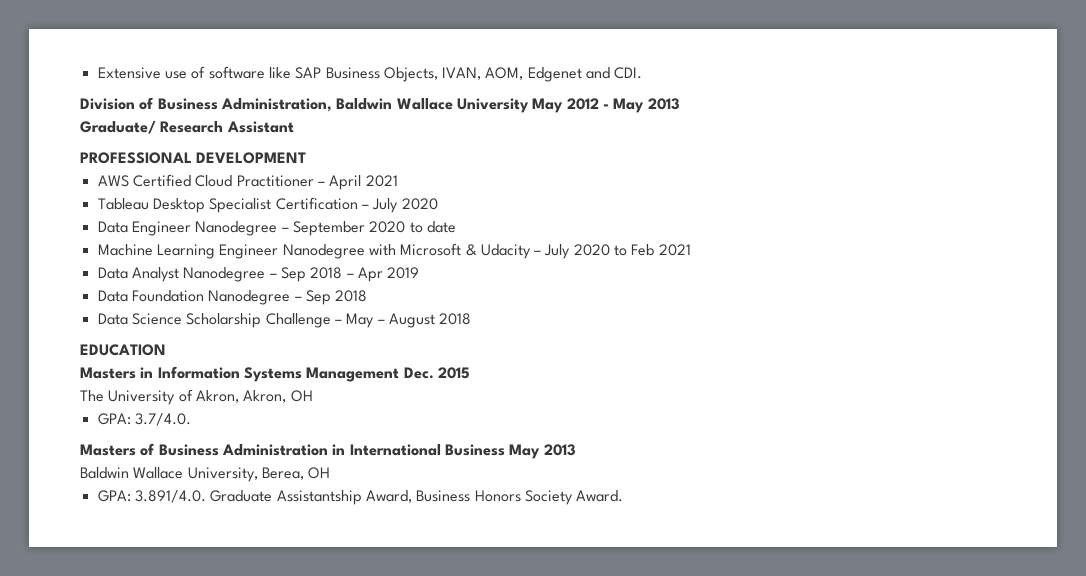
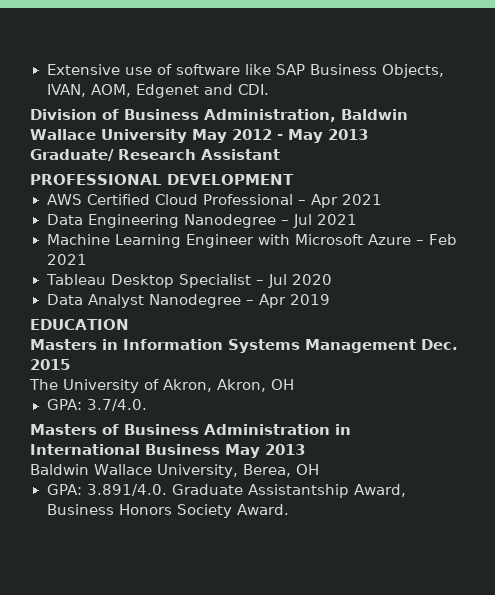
- AWS Certified Cloud Practitioner – April 2021
- Tableau Desktop Specialist Certification – July 2020
- Data Engineer Nanodegree – September 2020 to date
- Machine Learning Engineer Nanodegree with Microsoft & Udacity – July 2020 to Feb 2021
+ AWS Certified Cloud Professional – Apr 2021
+ Data Engineering Nanodegree – Jul 2021
+ Machine Learning Engineer with Microsoft Azure – Feb 2021
+ Tableau Desktop Specialist – Jul 2020
- Data Analyst Nanodegree – Sep 2018 – Apr 2019
+ Data Analyst Nanodegree – Apr 2019
- Data Foundation Nanodegree – Sep 2018
- Data Science Scholarship Challenge – May – August 2018

